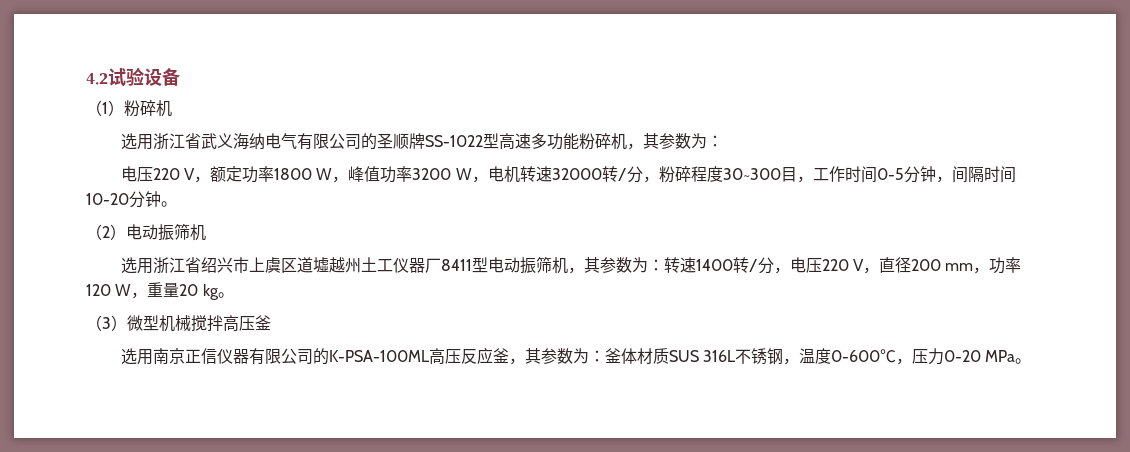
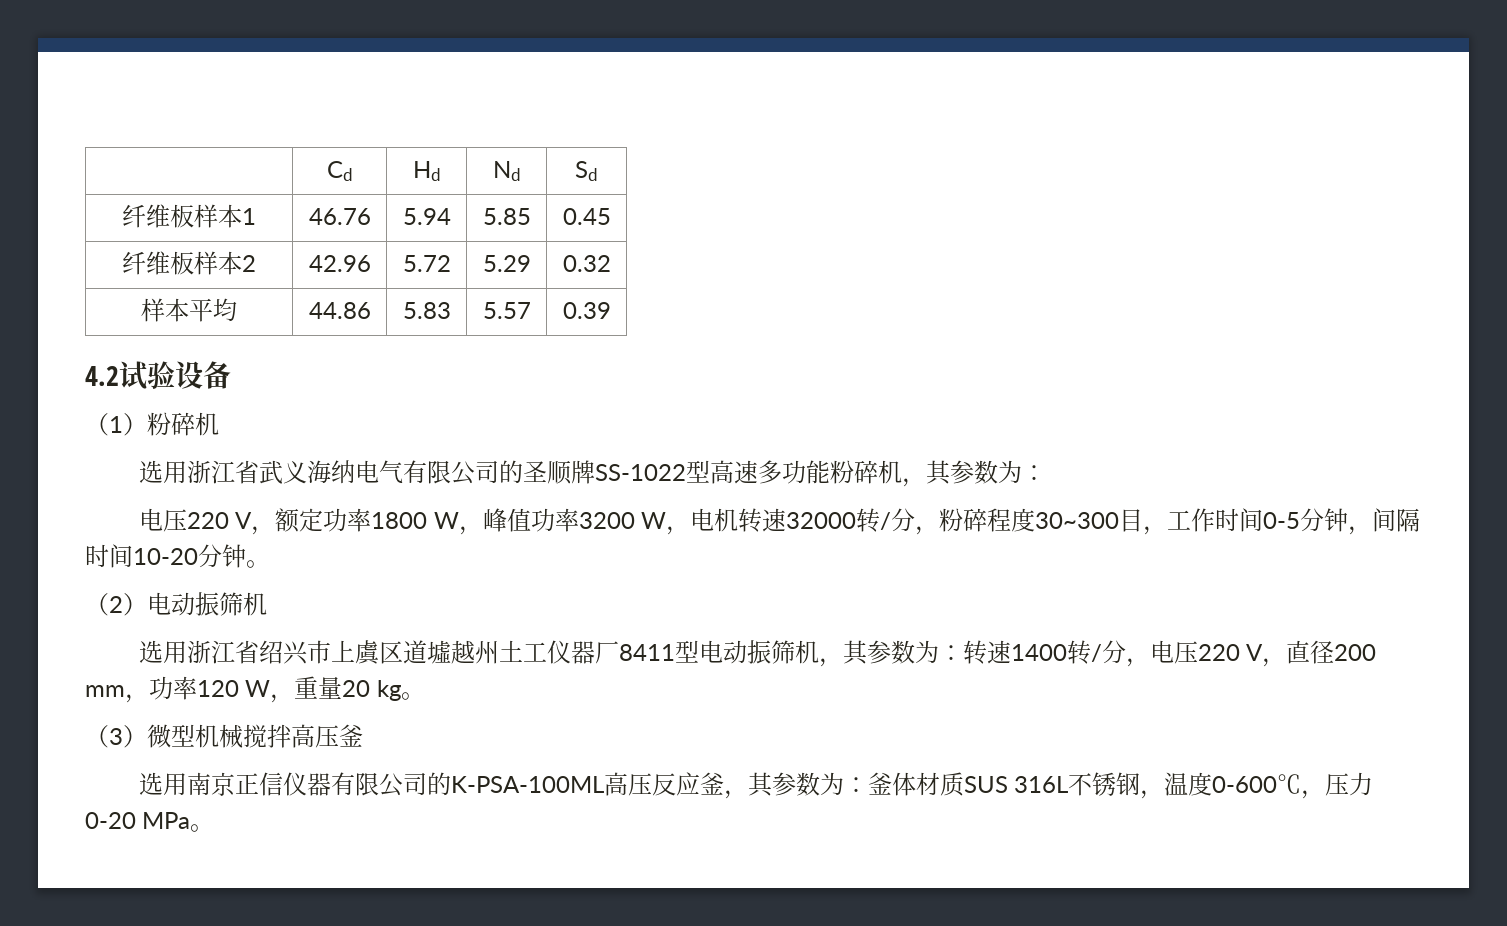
+ | Cd | Hd | Nd | Sd
+ 纤维板样本1 | 46.76 | 5.94 | 5.85 | 0.45
+ 纤维板样本2 | 42.96 | 5.72 | 5.29 | 0.32
+ 样本平均 | 44.86 | 5.83 | 5.57 | 0.39

